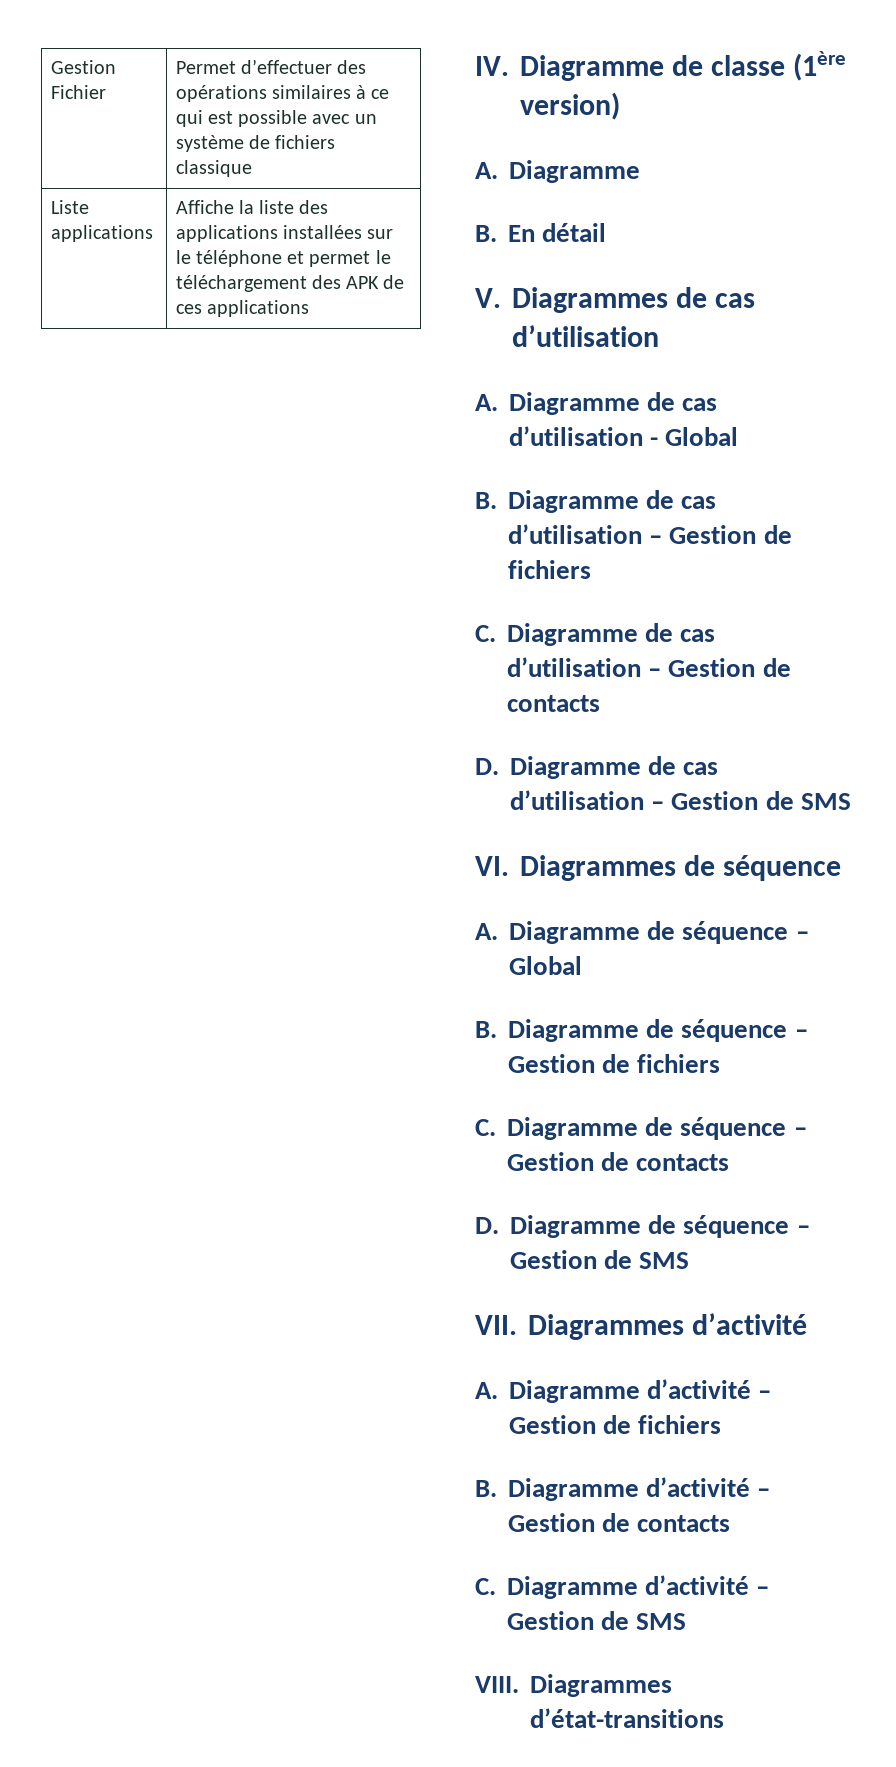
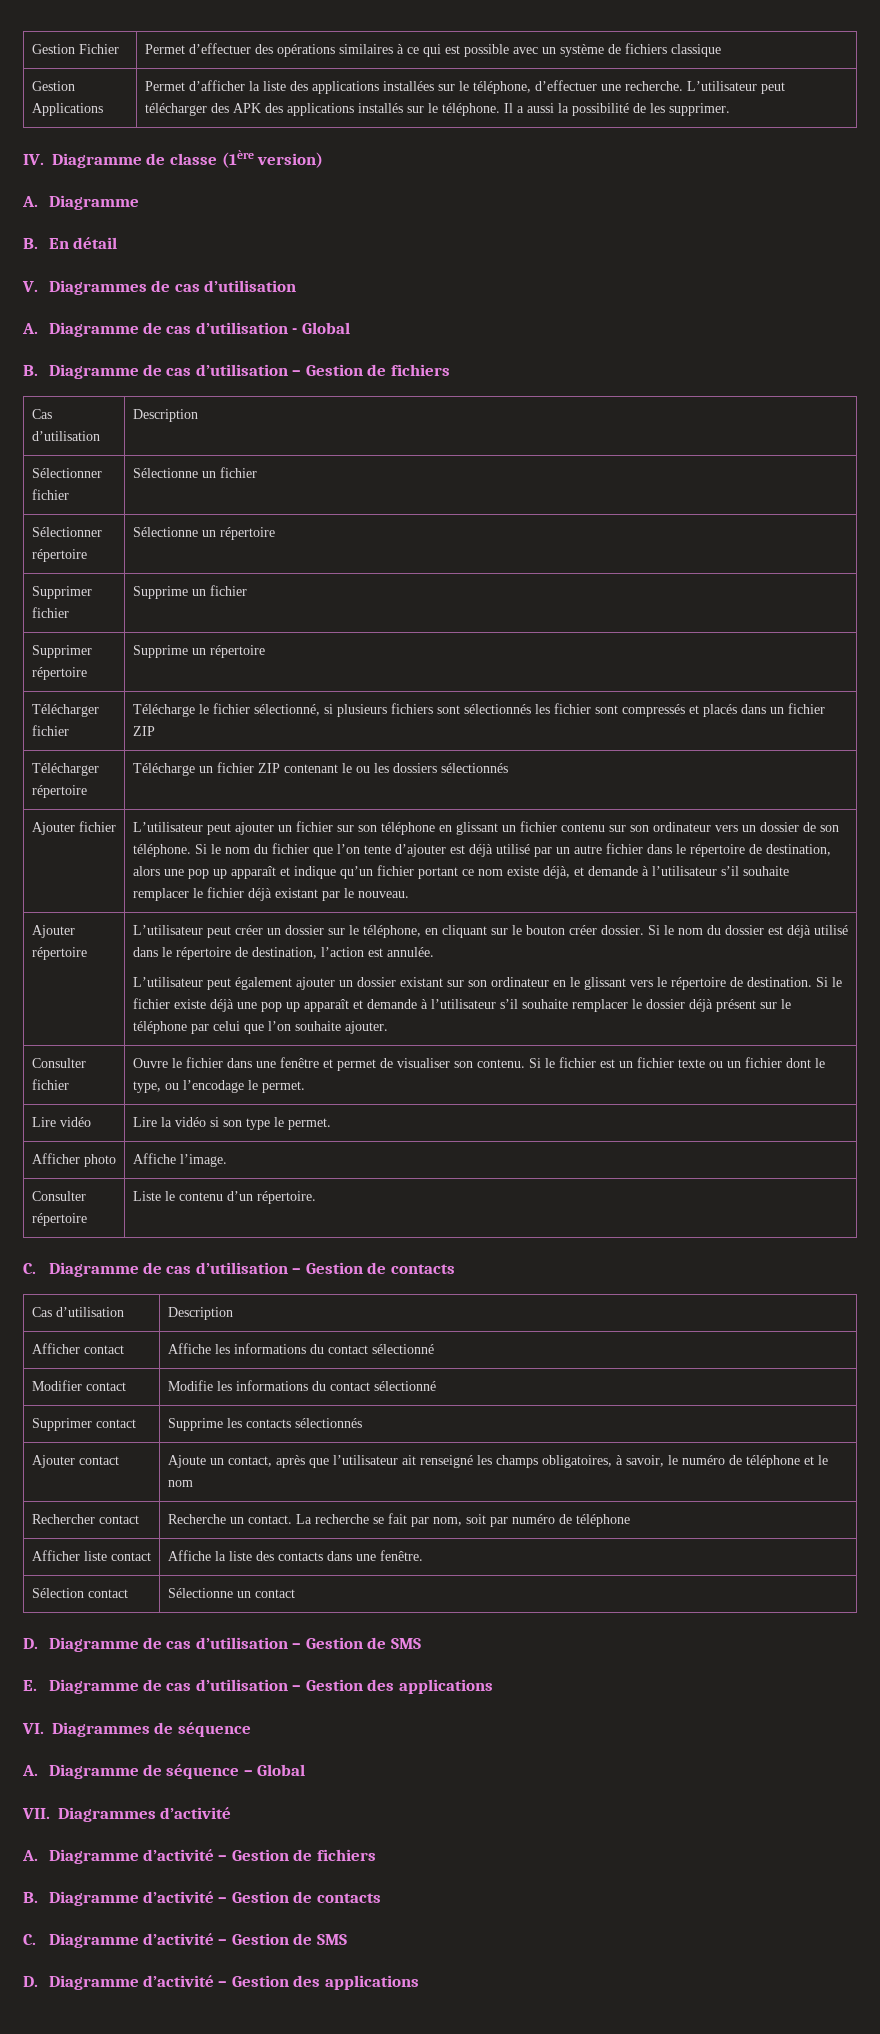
- Liste applications | Affiche la liste des applications installées sur le téléphone et permet le téléchargement des APK de ces applications
+ Gestion Applications | Permet d’afficher la liste des applications installées sur le téléphone, d’effectuer une recherche. L’utilisateur peut télécharger des APK des applications installés sur le téléphone. Il a aussi la possibilité de les supprimer.
  B. Diagramme de cas d’utilisation – Gestion de fichiers
+ Cas d’utilisation | Description
+ Sélectionner fichier | Sélectionne un fichier
+ Sélectionner répertoire | Sélectionne un répertoire
+ Supprimer fichier | Supprime un fichier
+ Supprimer répertoire | Supprime un répertoire
+ Télécharger fichier | Télécharge le fichier sélectionné, si plusieurs fichiers sont sélectionnés les fichier sont compressés et placés dans un fichier ZIP
+ Télécharger répertoire | Télécharge un fichier ZIP contenant le ou les dossiers sélectionnés
+ Ajouter fichier | L’utilisateur peut ajouter un fichier sur son téléphone en glissant un fichier contenu sur son ordinateur vers un dossier de son téléphone. Si le nom du fichier que l’on tente d’ajouter est déjà utilisé par un autre fichier dans le répertoire de destination, alors une pop up apparaît et indique qu’un fichier portant ce nom existe déjà, et demande à l’utilisateur s’il souhaite remplacer le fichier déjà existant par le nouveau.
+ Ajouter répertoire | L’utilisateur peut créer un dossier sur le téléphone, en cliquant sur le bouton créer dossier. Si le nom du dossier est déjà utilisé dans le répertoire de destination, l’action est annulée.
+ L’utilisateur peut également ajouter un dossier existant sur son ordinateur en le glissant vers le répertoire de destination. Si le fichier existe déjà une pop up apparaît et demande à l’utilisateur s’il souhaite remplacer le dossier déjà présent sur le téléphone par celui que l’on souhaite ajouter.
+ Consulter fichier | Ouvre le fichier dans une fenêtre et permet de visualiser son contenu. Si le fichier est un fichier texte ou un fichier dont le type, ou l’encodage le permet.
+ Lire vidéo | Lire la vidéo si son type le permet.
+ Afficher photo | Affiche l’image.
+ Consulter répertoire | Liste le contenu d’un répertoire.
  C. Diagramme de cas d’utilisation – Gestion de contacts
+ Cas d’utilisation | Description
+ Afficher contact | Affiche les informations du contact sélectionné
+ Modifier contact | Modifie les informations du contact sélectionné
+ Supprimer contact | Supprime les contacts sélectionnés
+ Ajouter contact | Ajoute un contact, après que l’utilisateur ait renseigné les champs obligatoires, à savoir, le numéro de téléphone et le nom
+ Rechercher contact | Recherche un contact. La recherche se fait par nom, soit par numéro de téléphone
+ Afficher liste contact | Affiche la liste des contacts dans une fenêtre.
+ Sélection contact | Sélectionne un contact
+ E. Diagramme de cas d’utilisation – Gestion des applications
- B. Diagramme de séquence – Gestion de fichiers
- C. Diagramme de séquence – Gestion de contacts
- D. Diagramme de séquence – Gestion de SMS
- VIII. Diagrammes d’état-transitions
+ D. Diagramme d’activité – Gestion des applications

